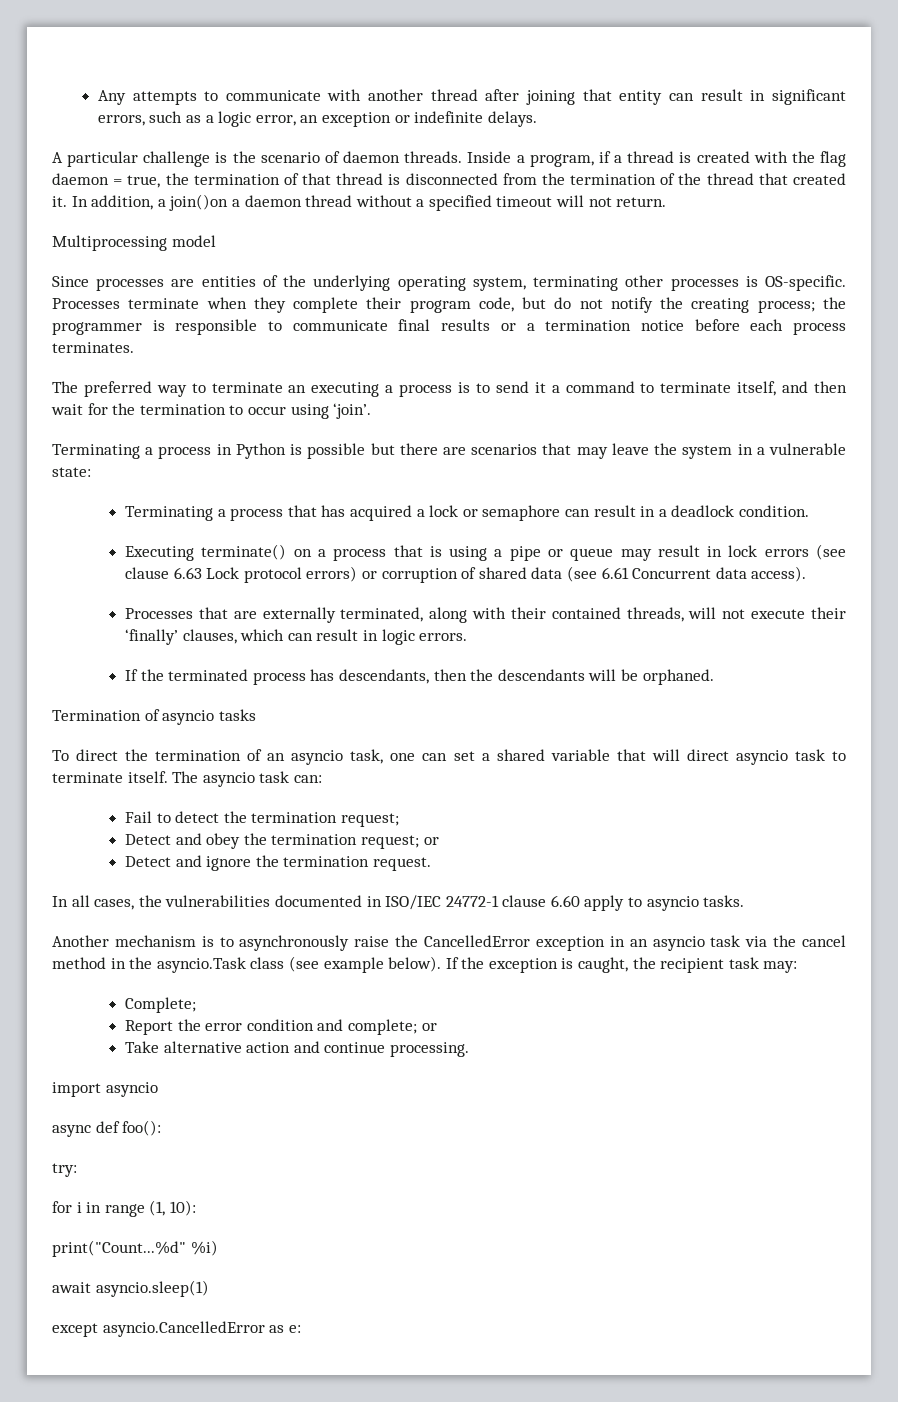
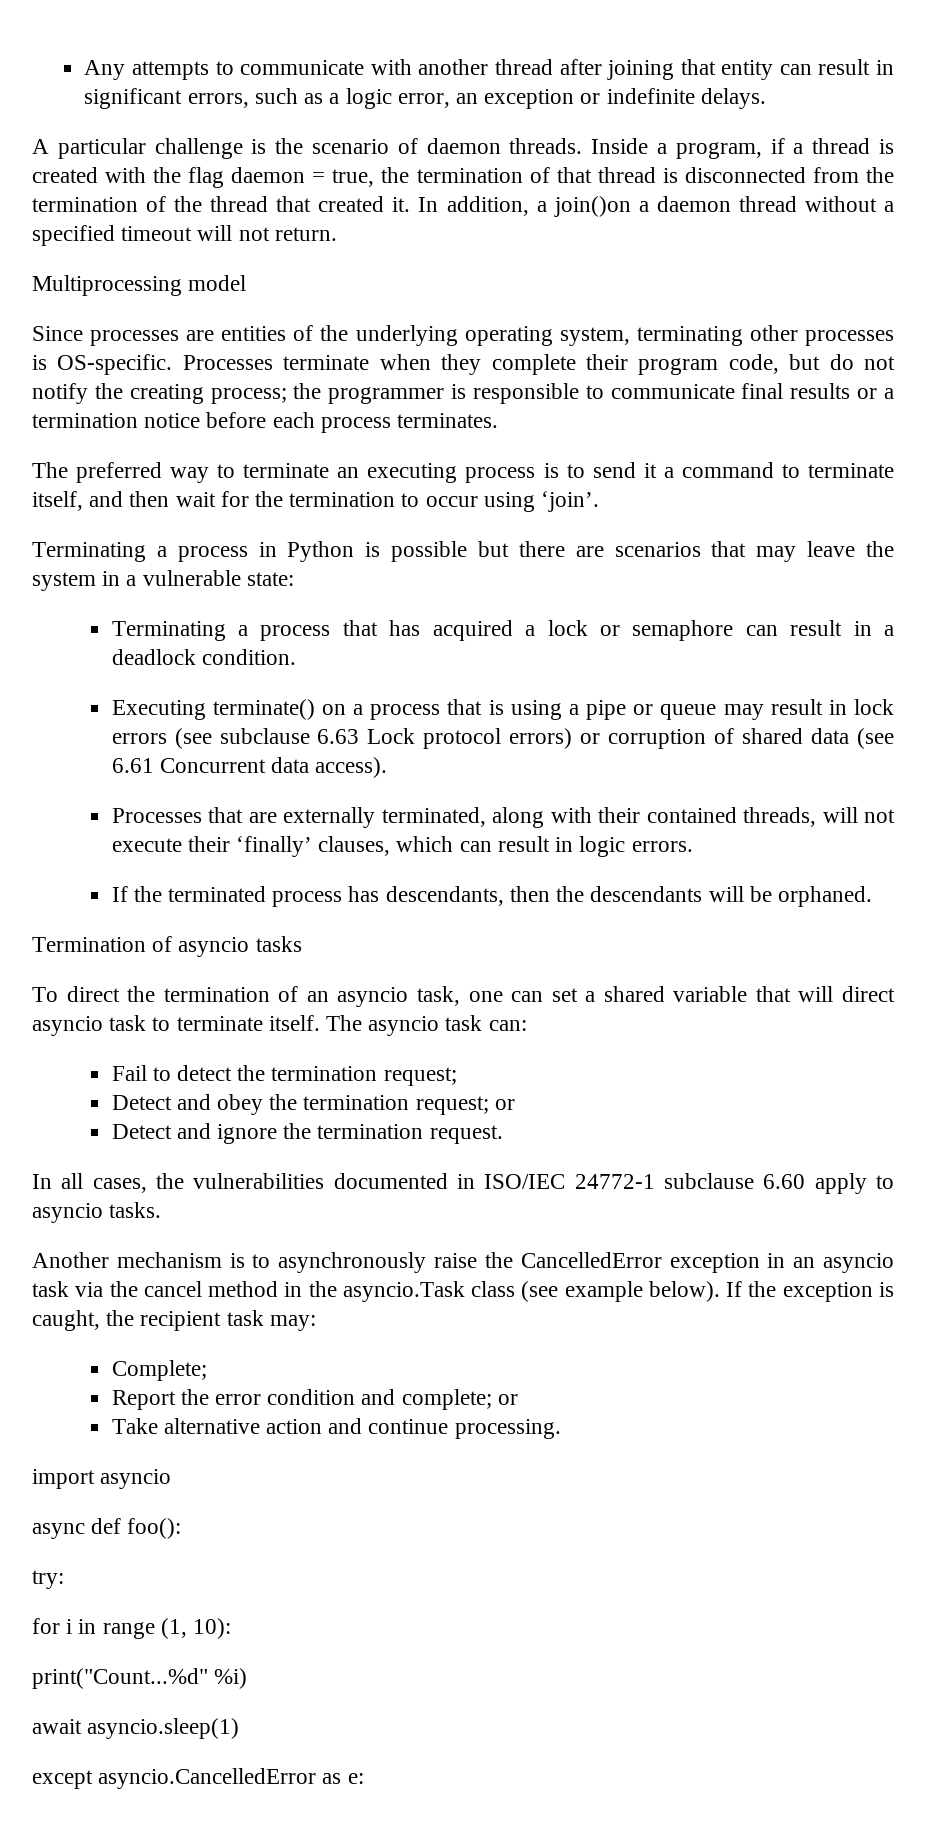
- The preferred way to terminate an executing a process is to send it a command to terminate itself, and then wait for the termination to occur using ‘join’.
+ The preferred way to terminate an executing process is to send it a command to terminate itself, and then wait for the termination to occur using ‘join’.
- Executing terminate() on a process that is using a pipe or queue may result in lock errors (see clause 6.63 Lock protocol errors) or corruption of shared data (see 6.61 Concurrent data access).
+ Executing terminate() on a process that is using a pipe or queue may result in lock errors (see subclause 6.63 Lock protocol errors) or corruption of shared data (see 6.61 Concurrent data access).
- In all cases, the vulnerabilities documented in ISO/IEC 24772-1 clause 6.60 apply to asyncio tasks.
+ In all cases, the vulnerabilities documented in ISO/IEC 24772-1 subclause 6.60 apply to asyncio tasks.

